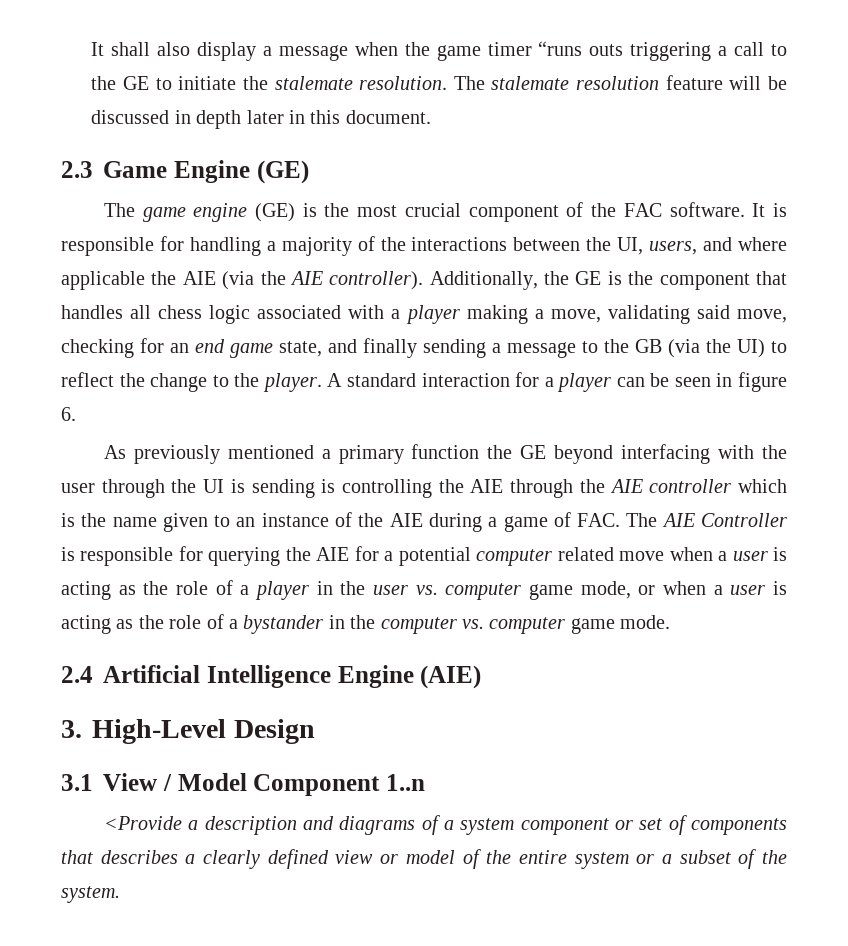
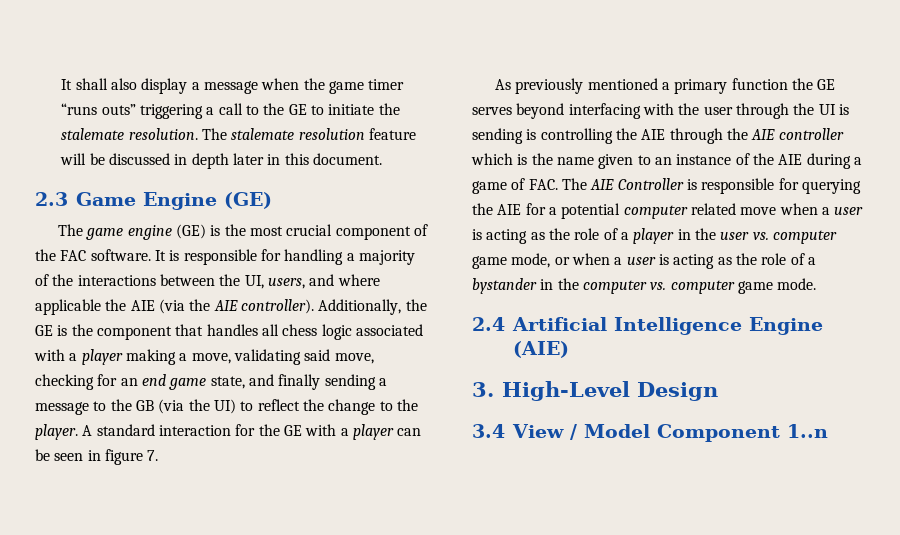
- It shall also display a message when the game timer “runs outs triggering a call to the GE to initiate the stalemate resolution.
+ It shall also display a message when the game timer “runs outs” triggering a call to the GE to initiate the stalemate resolution.
- A standard interaction for a player can be seen in figure 6.
+ A standard interaction for the GE with a player can be seen in figure 7.
- As previously mentioned a primary function the GE beyond interfacing with the user through the UI is sending is controlling the AIE through the AIE controller which is the name given to an instance of the AIE during a game of FAC. The AIE Controller is responsible for querying the AIE for a potential computer related move when a user is acting as the role of a player in the user vs. computer game mode, or when a user is acting as the role of a bystander in the computer vs. computer game mode.
+ As previously mentioned a primary function the GE serves beyond interfacing with the user through the UI is sending is controlling the AIE through the AIE controller which is the name given to an instance of the AIE during a game of FAC. The AIE Controller is responsible for querying the AIE for a potential computer related move when a user is acting as the role of a player in the user vs. computer game mode, or when a user is acting as the role of a bystander in the computer vs. computer game mode.
- 3.1 View / Model Component 1..n
+ 3.4 View / Model Component 1..n
- <Provide a description and diagrams of a system component or set of components that describes a clearly defined view or model of the entire system or a subset of the system.

